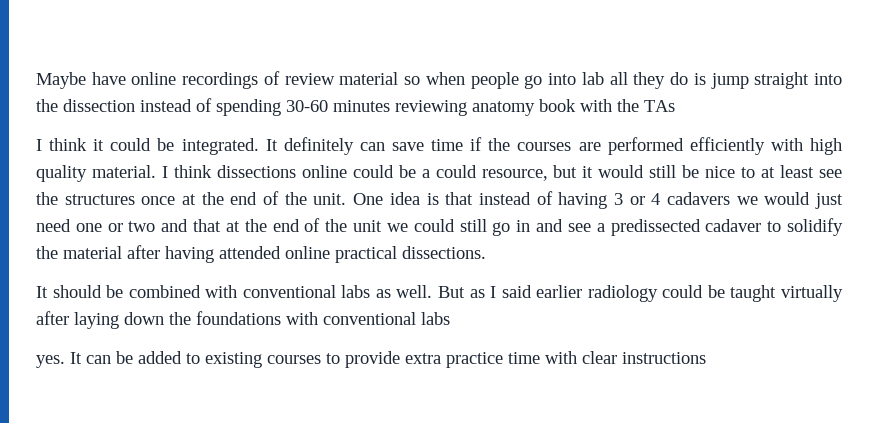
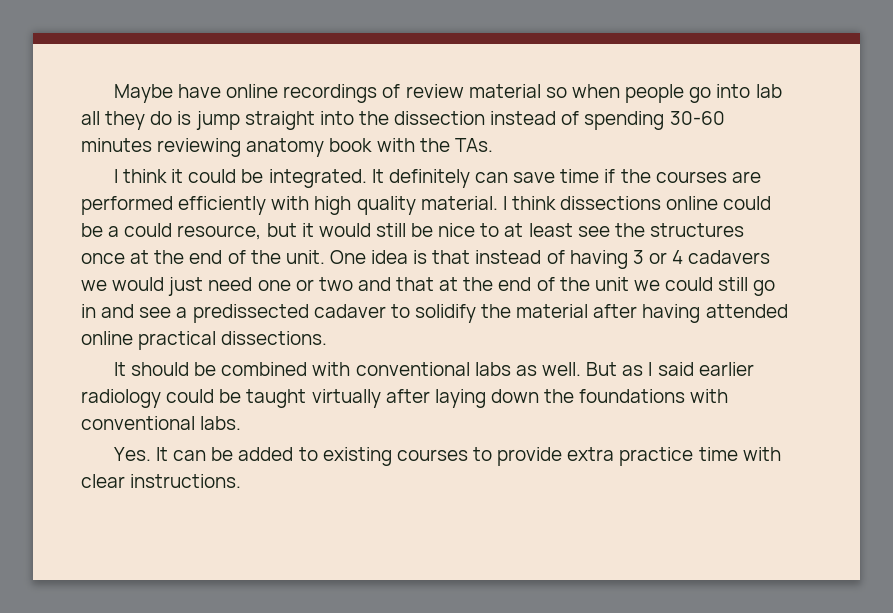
- Maybe have online recordings of review material so when people go into lab all they do is jump straight into the dissection instead of spending 30-60 minutes reviewing anatomy book with the TAs
+ Maybe have online recordings of review material so when people go into lab all they do is jump straight into the dissection instead of spending 30-60 minutes reviewing anatomy book with the TAs.
- But as I said earlier radiology could be taught virtually after laying down the foundations with conventional labs
- yes. It can be added to existing courses to provide extra practice time with clear instructions
+ But as I said earlier radiology could be taught virtually after laying down the foundations with conventional labs.
+ Yes. It can be added to existing courses to provide extra practice time with clear instructions.

